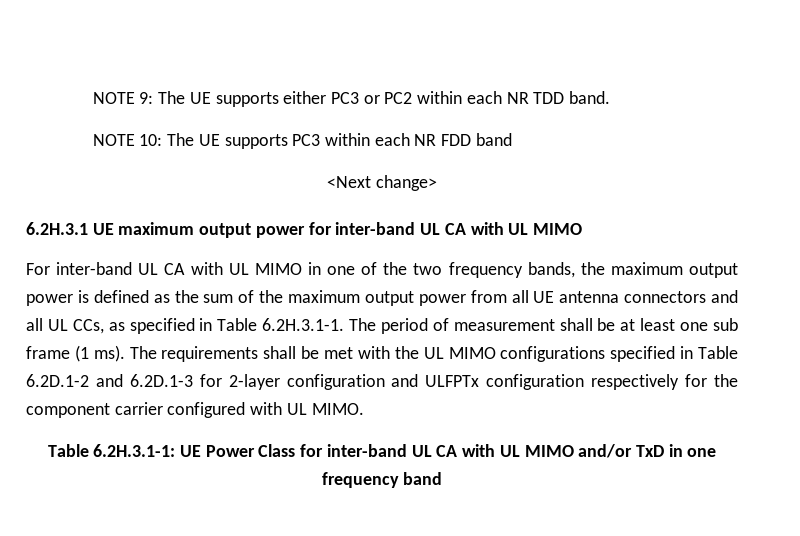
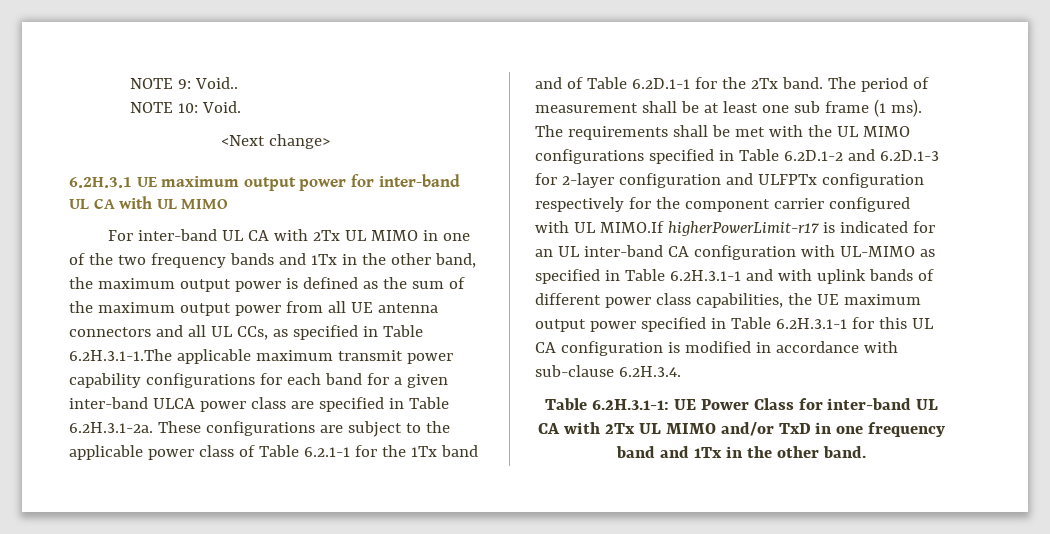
- NOTE 9: The UE supports either PC3 or PC2 within each NR TDD band.
- NOTE 10: The UE supports PC3 within each NR FDD band
+ NOTE 9: Void..
+ NOTE 10: Void.
- For inter-band UL CA with UL MIMO in one of the two frequency bands, the maximum output power is defined as the sum of the maximum output power from all UE antenna connectors and all UL CCs, as specified in Table 6.2H.3.1-1. The period of measurement shall be at least one sub frame (1 ms).
+ For inter-band UL CA with 2Tx UL MIMO in one of the two frequency bands and 1Tx in the other band, the maximum output power is defined as the sum of the maximum output power from all UE antenna connectors and all UL CCs, as specified in Table 6.2H.3.1-1.The applicable maximum transmit power capability configurations for each band for a given inter-band ULCA power class are specified in Table 6.2H.3.1-2a. These configurations are subject to the applicable power class of Table 6.2.1-1 for the 1Tx band and of Table 6.2D.1-1 for the 2Tx band. The period of measurement shall be at least one sub frame (1 ms).
- The requirements shall be met with the UL MIMO configurations specified in Table 6.2D.1-2 and 6.2D.1-3 for 2-layer configuration and ULFPTx configuration respectively for the component carrier configured with UL MIMO.
+ The requirements shall be met with the UL MIMO configurations specified in Table 6.2D.1-2 and 6.2D.1-3 for 2-layer configuration and ULFPTx configuration respectively for the component carrier configured with UL MIMO.If higherPowerLimit-r17 is indicated for an UL inter-band CA configuration with UL-MIMO as specified in Table 6.2H.3.1-1 and with uplink bands of different power class capabilities, the UE maximum output power specified in Table 6.2H.3.1-1 for this UL CA configuration is modified in accordance with sub-clause 6.2H.3.4.
- Table 6.2H.3.1-1: UE Power Class for inter-band UL CA with UL MIMO and/or TxD in one frequency band
+ Table 6.2H.3.1-1: UE Power Class for inter-band UL CA with 2Tx UL MIMO and/or TxD in one frequency band and 1Tx in the other band.

